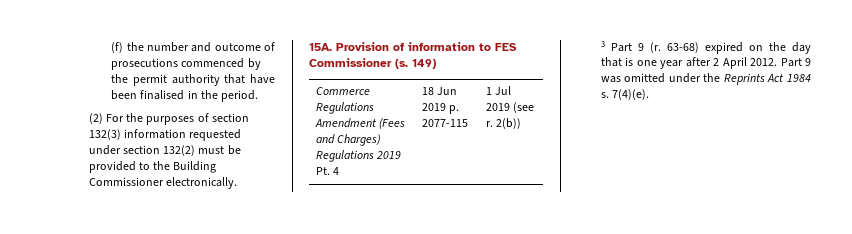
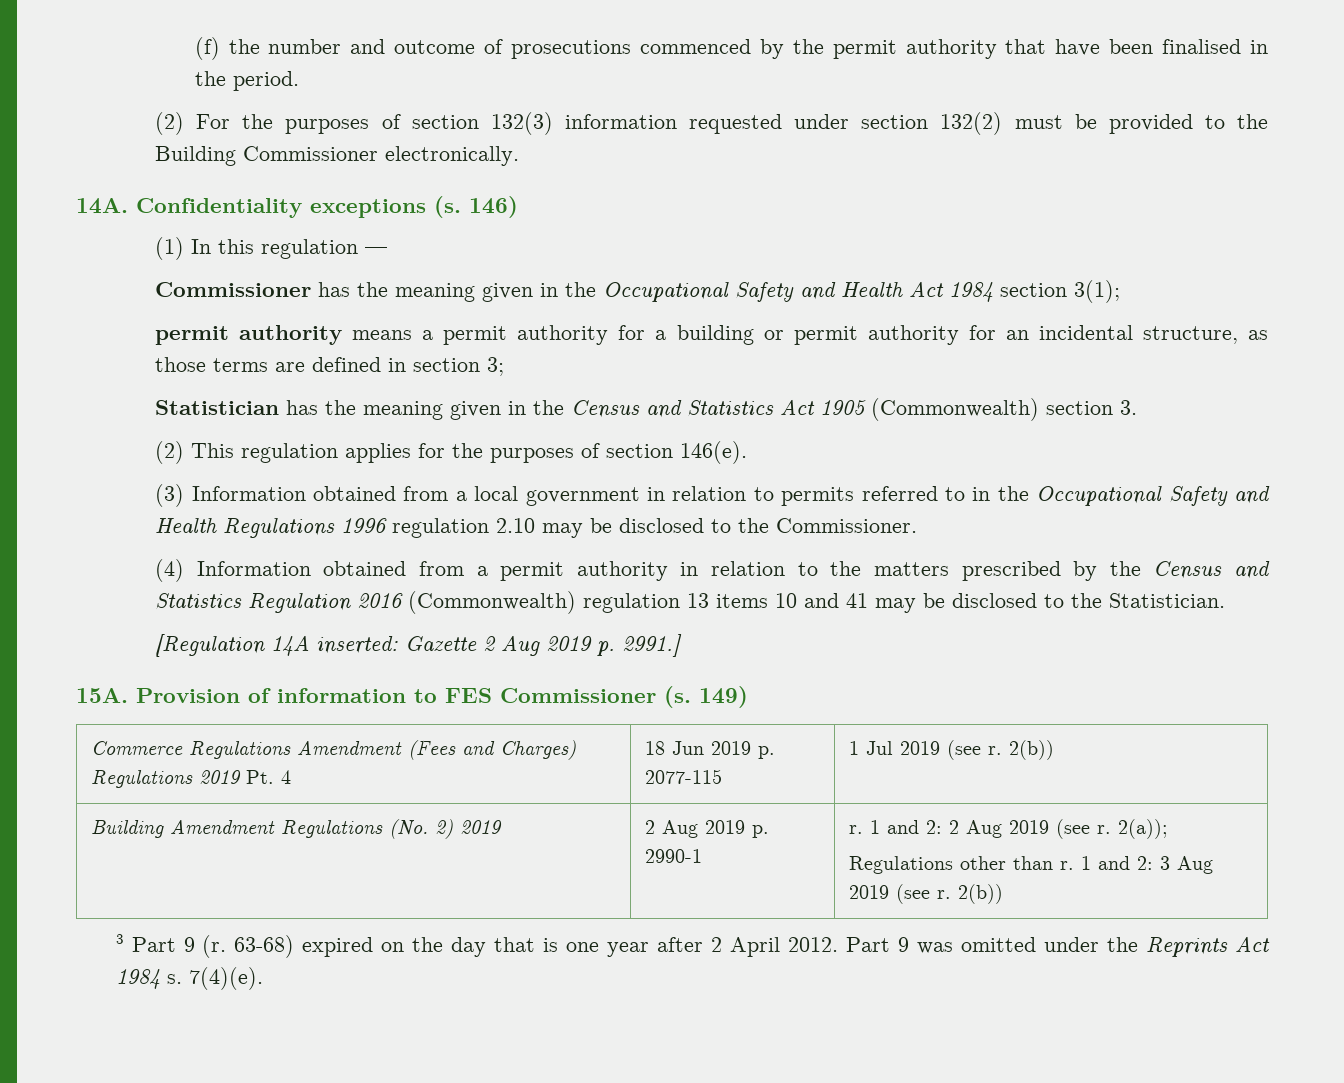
+ 14A. Confidentiality exceptions (s. 146)
+ (1) In this regulation —
+ Commissioner has the meaning given in the Occupational Safety and Health Act 1984 section 3(1);
+ permit authority means a permit authority for a building or permit authority for an incidental structure, as those terms are defined in section 3;
+ Statistician has the meaning given in the Census and Statistics Act 1905 (Commonwealth) section 3.
+ (2) This regulation applies for the purposes of section 146(e).
+ (3) Information obtained from a local government in relation to permits referred to in the Occupational Safety and Health Regulations 1996 regulation 2.10 may be disclosed to the Commissioner.
+ (4) Information obtained from a permit authority in relation to the matters prescribed by the Census and Statistics Regulation 2016 (Commonwealth) regulation 13 items 10 and 41 may be disclosed to the Statistician.
+ [Regulation 14A inserted: Gazette 2 Aug 2019 p. 2991.]
+ Building Amendment Regulations (No. 2) 2019 | 2 Aug 2019 p. 2990-1 | r. 1 and 2: 2 Aug 2019 (see r. 2(a));
+ Regulations other than r. 1 and 2: 3 Aug 2019 (see r. 2(b))

